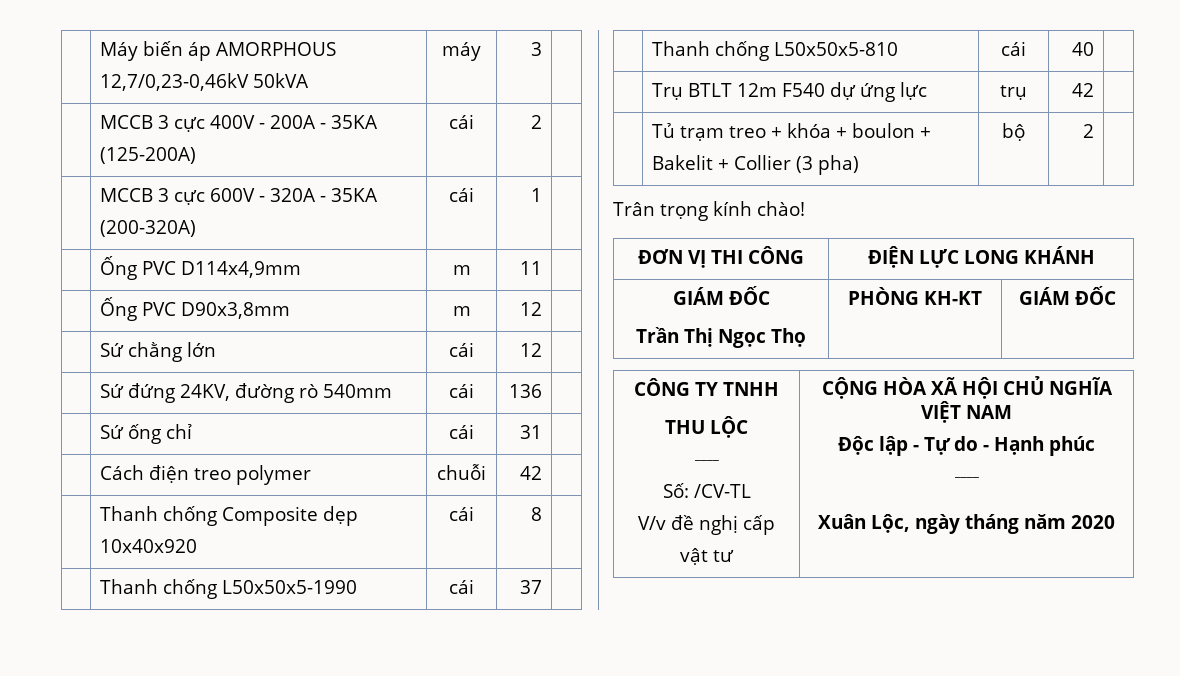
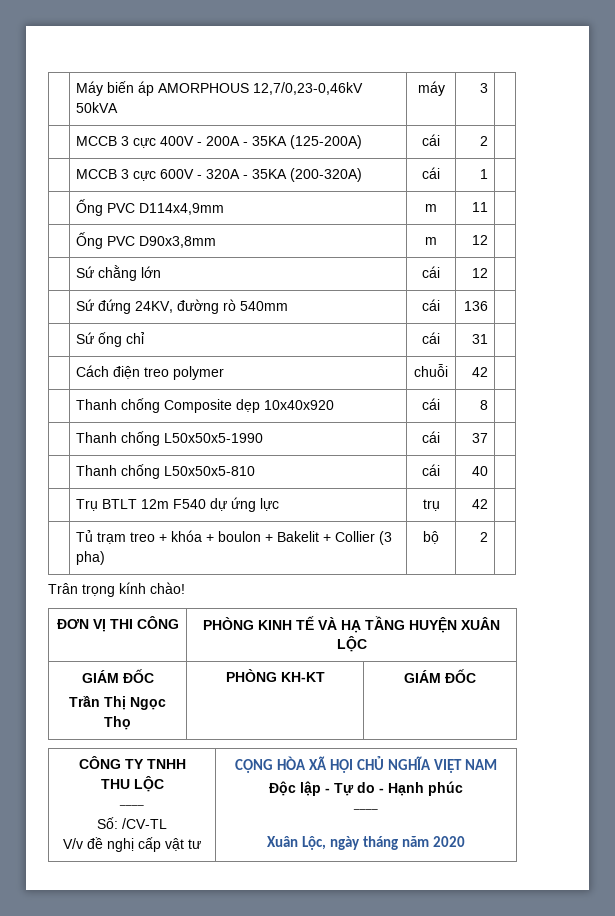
- ĐƠN VỊ THI CÔNG | ĐIỆN LỰC LONG KHÁNH
+ ĐƠN VỊ THI CÔNG | PHÒNG KINH TẾ VÀ HẠ TẦNG HUYỆN XUÂN LỘC

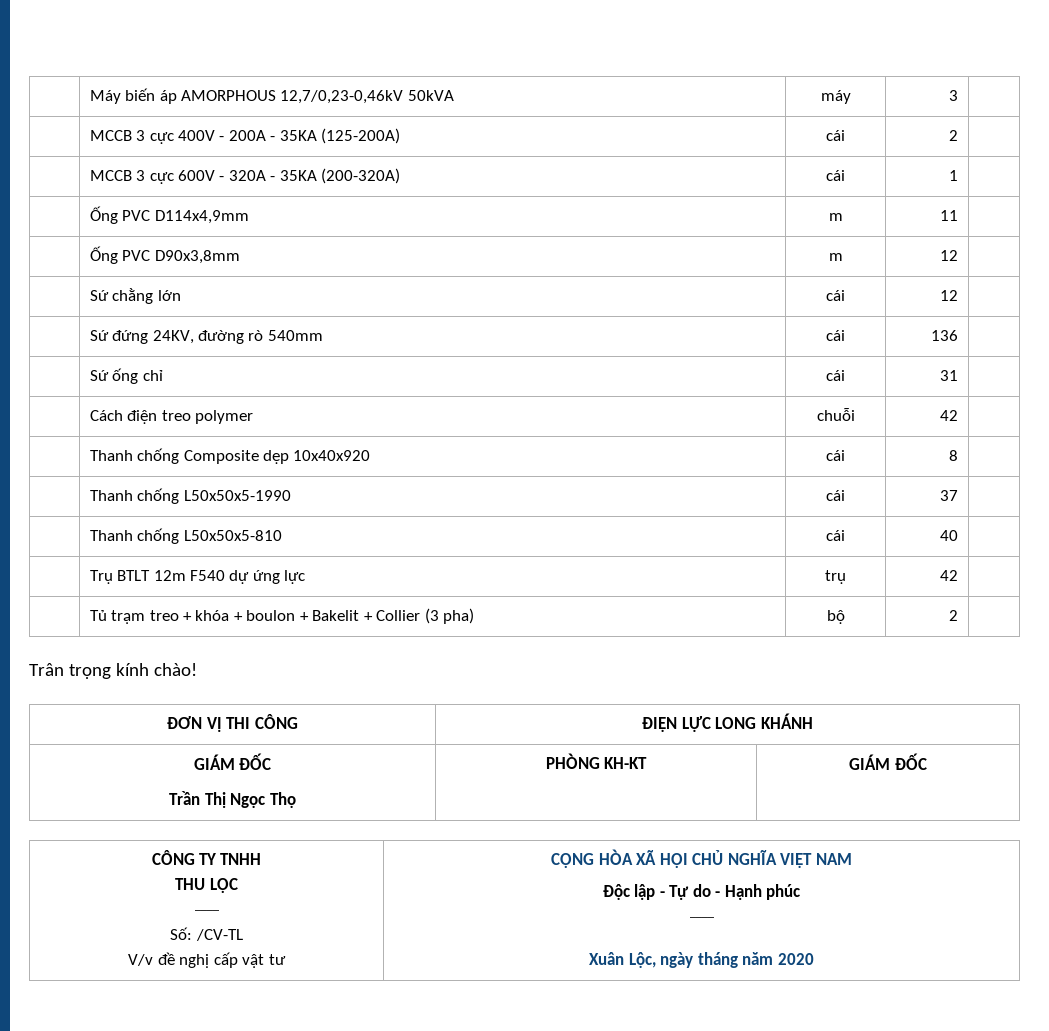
- ĐƠN VỊ THI CÔNG | PHÒNG KINH TẾ VÀ HẠ TẦNG HUYỆN XUÂN LỘC
+ ĐƠN VỊ THI CÔNG | ĐIỆN LỰC LONG KHÁNH

